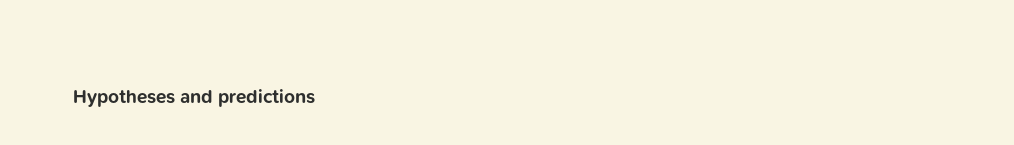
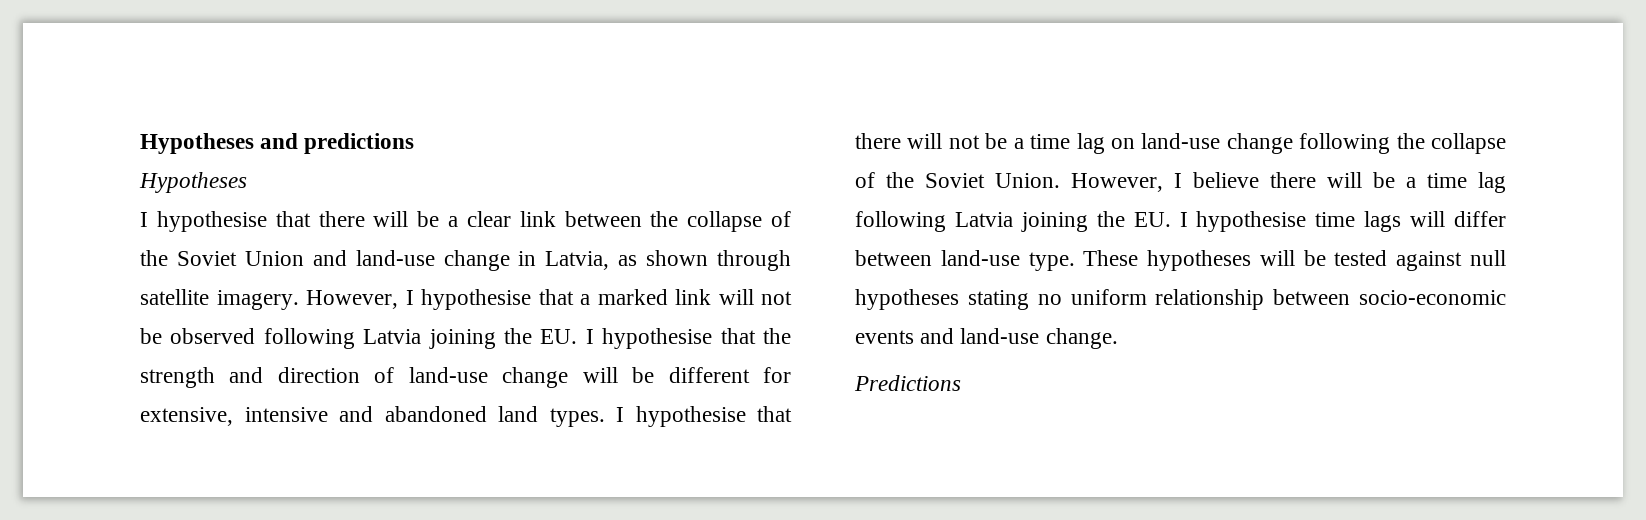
  Hypotheses and predictions
+ Hypotheses
+ I hypothesise that there will be a clear link between the collapse of the Soviet Union and land-use change in Latvia, as shown through satellite imagery. However, I hypothesise that a marked link will not be observed following Latvia joining the EU. I hypothesise that the strength and direction of land-use change will be different for extensive, intensive and abandoned land types. I hypothesise that there will not be a time lag on land-use change following the collapse of the Soviet Union. However, I believe there will be a time lag following Latvia joining the EU. I hypothesise time lags will differ between land-use type. These hypotheses will be tested against null hypotheses stating no uniform relationship between socio-economic events and land-use change.
+ Predictions

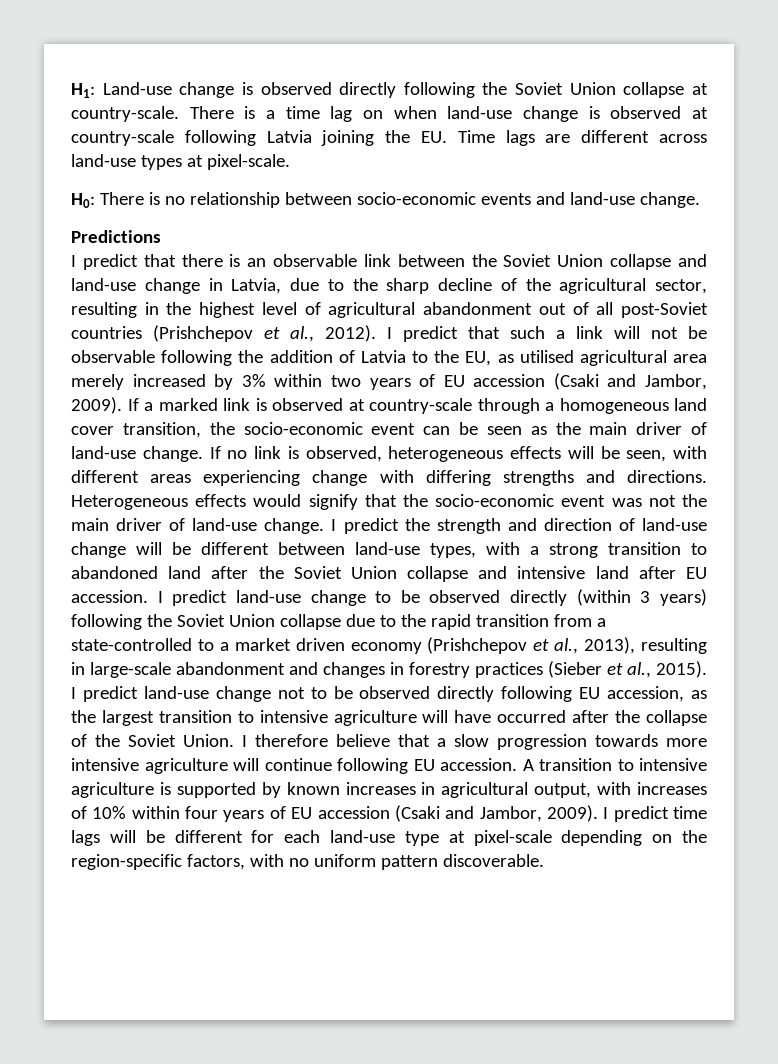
- Hypotheses and predictions
- Hypotheses
- I hypothesise that there will be a clear link between the collapse of the Soviet Union and land-use change in Latvia, as shown through satellite imagery. However, I hypothesise that a marked link will not be observed following Latvia joining the EU. I hypothesise that the strength and direction of land-use change will be different for extensive, intensive and abandoned land types. I hypothesise that there will not be a time lag on land-use change following the collapse of the Soviet Union.
+ H1: Land-use change is observed directly following the Soviet Union collapse at country-scale. There is a time lag on when land-use change is observed at country-scale following Latvia joining the EU. Time lags are different across land-use types at pixel-scale.
+ H0: There is no relationship between socio-economic events and land-use change.
+ Predictions
+ I predict that there is an observable link between the Soviet Union collapse and land-use change in Latvia, due to the sharp decline of the agricultural sector, resulting in the highest level of agricultural abandonment out of all post-Soviet countries (Prishchepov et al., 2012). I predict that such a link will not be observable following the addition of Latvia to the EU, as utilised agricultural area merely increased by 3% within two years of EU accession (Csaki and Jambor, 2009). If a marked link is observed at country-scale through a homogeneous land cover transition, the socio-economic event can be seen as the main driver of land-use change. If no link is observed, heterogeneous effects will be seen, with different areas experiencing change with differing strengths and directions. Heterogeneous effects would signify that the socio-economic event was not the main driver of land-use change. I predict the strength and direction of land-use change will be different between land-use types, with a strong transition to abandoned land after the Soviet Union collapse and intensive land after EU accession. I predict land-use change to be observed directly (within 3 years) following the Soviet Union collapse due to the rapid transition from a state-controlled to a market driven economy (Prishchepov et al., 2013), resulting in large-scale abandonment and changes in forestry practices (Sieber et al., 2015). I predict land-use change not to be observed directly following EU accession, as the largest transition to intensive agriculture will have occurred after the collapse of the Soviet Union.
- However, I believe there will be a time lag following Latvia joining the EU. I hypothesise time lags will differ between land-use type. These hypotheses will be tested against null hypotheses stating no uniform relationship between socio-economic events and land-use change.
- Predictions
+ I therefore believe that a slow progression towards more intensive agriculture will continue following EU accession. A transition to intensive agriculture is supported by known increases in agricultural output, with increases of 10% within four years of EU accession (Csaki and Jambor, 2009). I predict time lags will be different for each land-use type at pixel-scale depending on the region-specific factors, with no uniform pattern discoverable.

